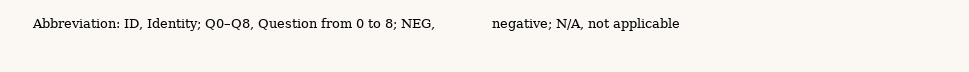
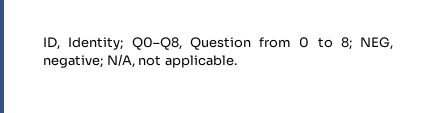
- Abbreviation: ID, Identity; Q0–Q8, Question from 0 to 8; NEG, negative; N/A, not applicable
+ ID, Identity; Q0–Q8, Question from 0 to 8; NEG, negative; N/A, not applicable.

